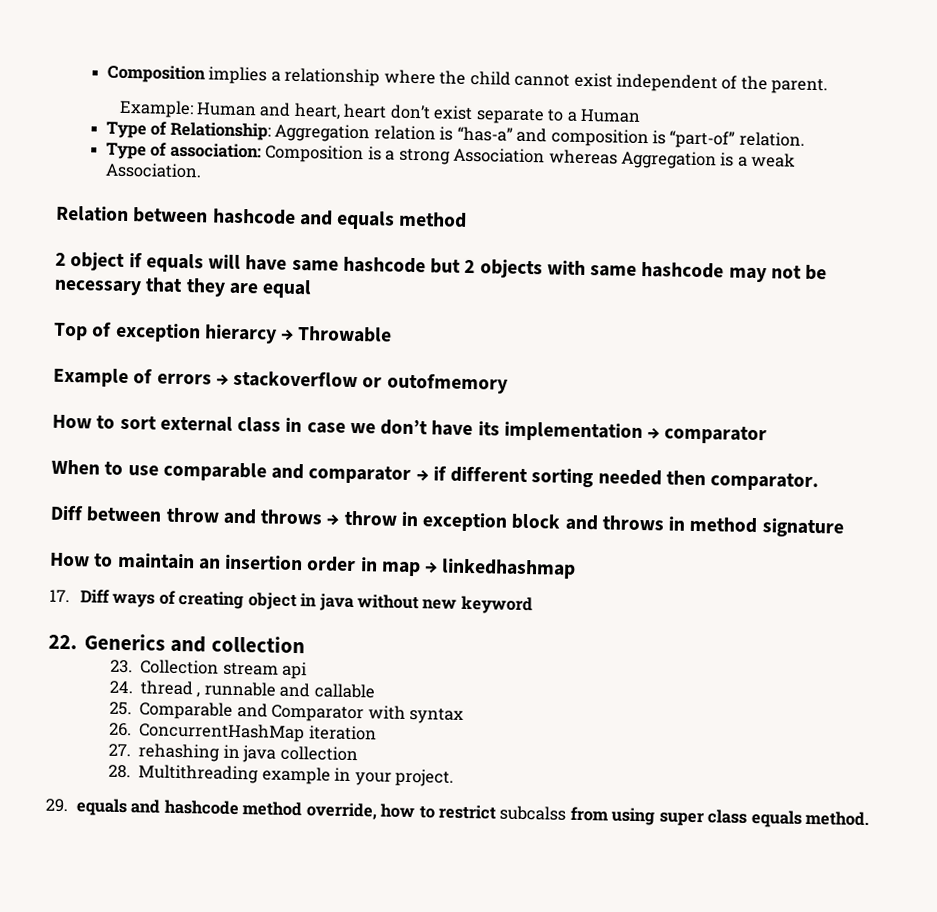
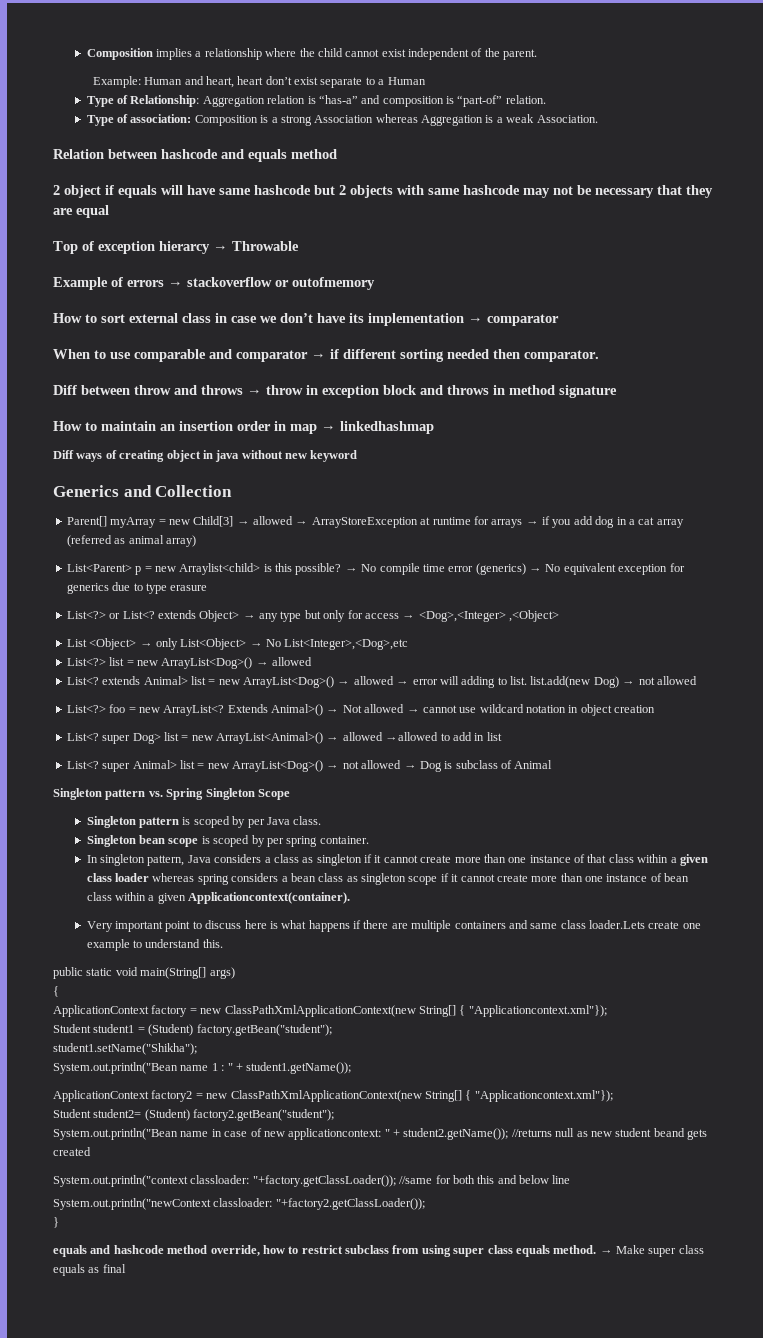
- 17. Diff ways of creating object in java without new keyword
+ Diff ways of creating object in java without new keyword
- 22. Generics and collection
- 23. Collection stream api
- 24. thread , runnable and callable
- 25. Comparable and Comparator with syntax
- 26. ConcurrentHashMap iteration
- 27. rehashing in java collection
- 28. Multithreading example in your project.
- 29. equals and hashcode method override, how to restrict subcalss from using super class equals method.
+ Generics and Collection
+ Parent[] myArray = new Child[3] → allowed → ArrayStoreException at runtime for arrays → if you add dog in a cat array (referred as animal array)
+ List<Parent> p = new Arraylist<child> is this possible? → No compile time error (generics) → No equivalent exception for generics due to type erasure
+ List<?> or List<? extends Object> → any type but only for access → <Dog>,<Integer> ,<Object>
+ List <Object> → only List<Object> → No List<Integer>,<Dog>,etc
+ List<?> list = new ArrayList<Dog>() → allowed
+ List<? extends Animal> list = new ArrayList<Dog>() → allowed → error will adding to list. list.add(new Dog) → not allowed
+ List<?> foo = new ArrayList<? Extends Animal>() → Not allowed → cannot use wildcard notation in object creation
+ List<? super Dog> list = new ArrayList<Animal>() → allowed →allowed to add in list
+ List<? super Animal> list = new ArrayList<Dog>() → not allowed → Dog is subclass of Animal
+ Singleton pattern vs. Spring Singleton Scope
+ Singleton pattern is scoped by per Java class.
+ Singleton bean scope is scoped by per spring container.
+ In singleton pattern, Java considers a class as singleton if it cannot create more than one instance of that class within a given class loader whereas spring considers a bean class as singleton scope if it cannot create more than one instance of bean class within a given Applicationcontext(container).
+ Very important point to discuss here is what happens if there are multiple containers and same class loader.Lets create one example to understand this.
+ public static void main(String[] args)
+ {
+ ApplicationContext factory = new ClassPathXmlApplicationContext(new String[] { "Applicationcontext.xml"});
+ Student student1 = (Student) factory.getBean("student");
+ student1.setName("Shikha");
+ System.out.println("Bean name 1 : " + student1.getName());
+ ApplicationContext factory2 = new ClassPathXmlApplicationContext(new String[] { "Applicationcontext.xml"});
+ Student student2= (Student) factory2.getBean("student");
+ System.out.println("Bean name in case of new applicationcontext: " + student2.getName()); //returns null as new student beand gets created
+ System.out.println("context classloader: "+factory.getClassLoader()); //same for both this and below line
+ System.out.println("newContext classloader: "+factory2.getClassLoader());
+ }
+ equals and hashcode method override, how to restrict subclass from using super class equals method.
+ → Make super class equals as final

